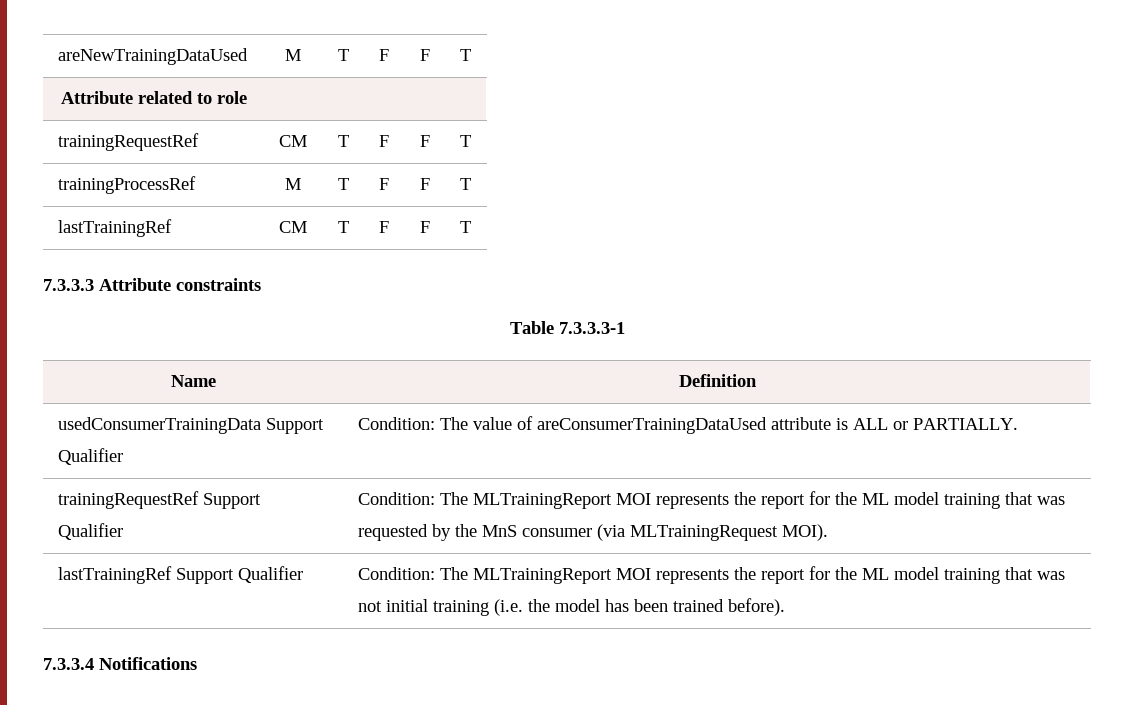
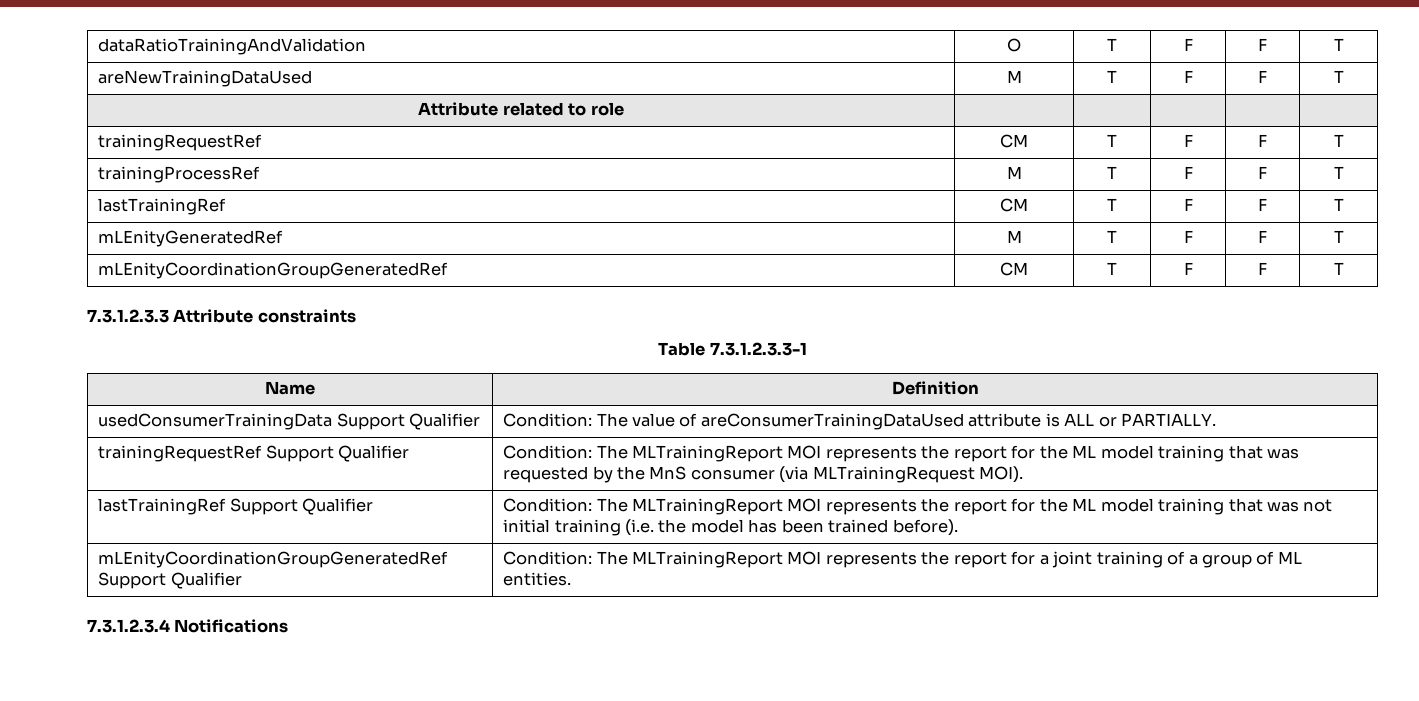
+ dataRatioTrainingAndValidation | O | T | F | F | T
- 7.3.3.3 Attribute constraints
+ mLEnityGeneratedRef | M | T | F | F | T
+ mLEnityCoordinationGroupGeneratedRef | CM | T | F | F | T
+ 7.3.1.2.3.3 Attribute constraints
- Table 7.3.3.3-1
+ Table 7.3.1.2.3.3-1
- 7.3.3.4 Notifications
+ mLEnityCoordinationGroupGeneratedRef Support Qualifier | Condition: The MLTrainingReport MOI represents the report for a joint training of a group of ML entities.
+ 7.3.1.2.3.4 Notifications

